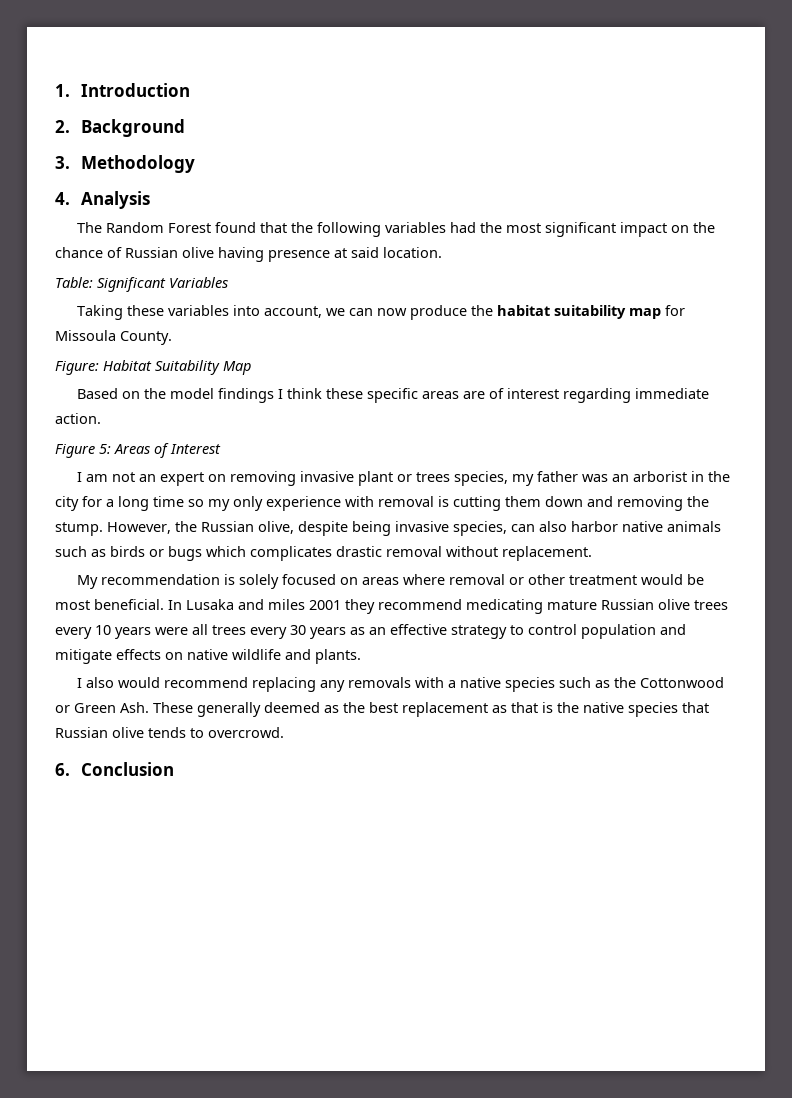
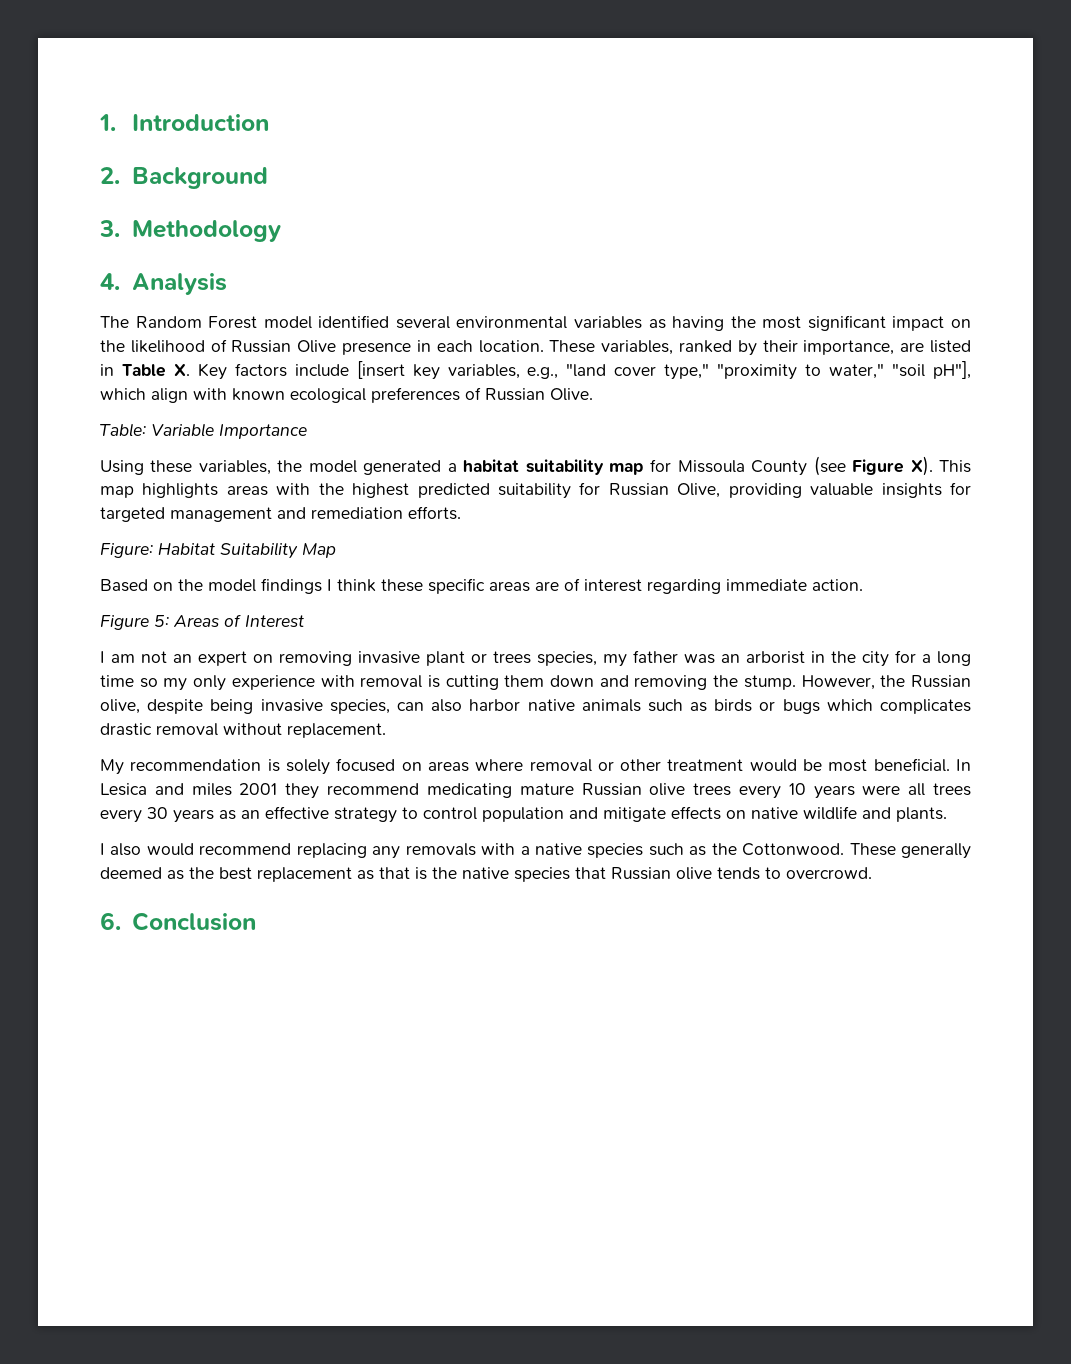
- The Random Forest found that the following variables had the most significant impact on the chance of Russian olive having presence at said location.
- Table: Significant Variables
- Taking these variables into account, we can now produce the habitat suitability map for Missoula County.
+ The Random Forest model identified several environmental variables as having the most significant impact on the likelihood of Russian Olive presence in each location. These variables, ranked by their importance, are listed in Table X. Key factors include [insert key variables, e.g., "land cover type," "proximity to water," "soil pH"], which align with known ecological preferences of Russian Olive.
+ Table: Variable Importance
+ Using these variables, the model generated a habitat suitability map for Missoula County (see Figure X). This map highlights areas with the highest predicted suitability for Russian Olive, providing valuable insights for targeted management and remediation efforts.
- In Lusaka and miles 2001 they recommend medicating mature Russian olive trees every 10 years were all trees every 30 years as an effective strategy to control population and mitigate effects on native wildlife and plants.
+ In Lesica and miles 2001 they recommend medicating mature Russian olive trees every 10 years were all trees every 30 years as an effective strategy to control population and mitigate effects on native wildlife and plants.
- I also would recommend replacing any removals with a native species such as the Cottonwood or Green Ash. These generally deemed as the best replacement as that is the native species that Russian olive tends to overcrowd.
+ I also would recommend replacing any removals with a native species such as the Cottonwood. These generally deemed as the best replacement as that is the native species that Russian olive tends to overcrowd.

